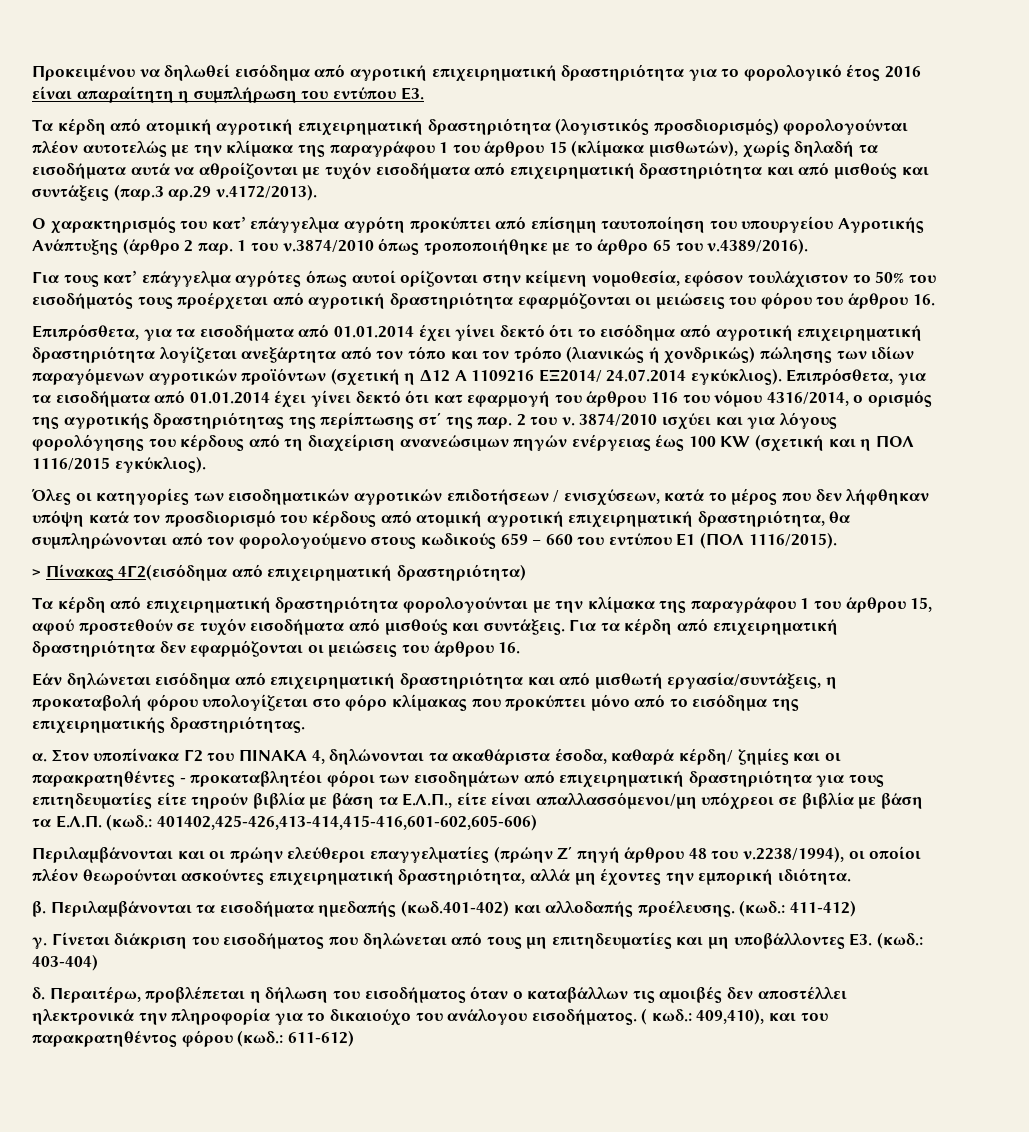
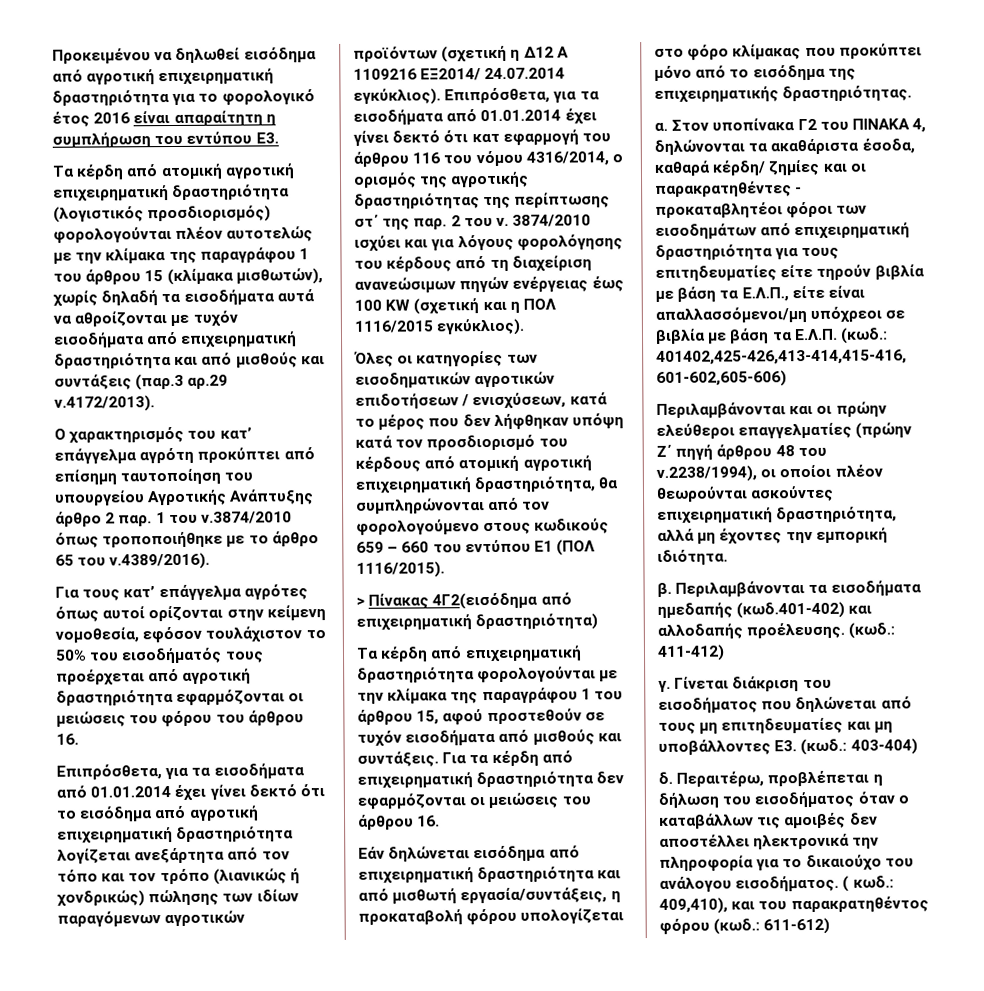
- Ο χαρακτηρισμός του κατ’ επάγγελμα αγρότη προκύπτει από επίσημη ταυτοποίηση του υπουργείου Αγροτικής Ανάπτυξης (άρθρο 2 παρ.
+ Ο χαρακτηρισμός του κατ’ επάγγελμα αγρότη προκύπτει από επίσημη ταυτοποίηση του υπουργείου Αγροτικής Ανάπτυξης άρθρο 2 παρ.

